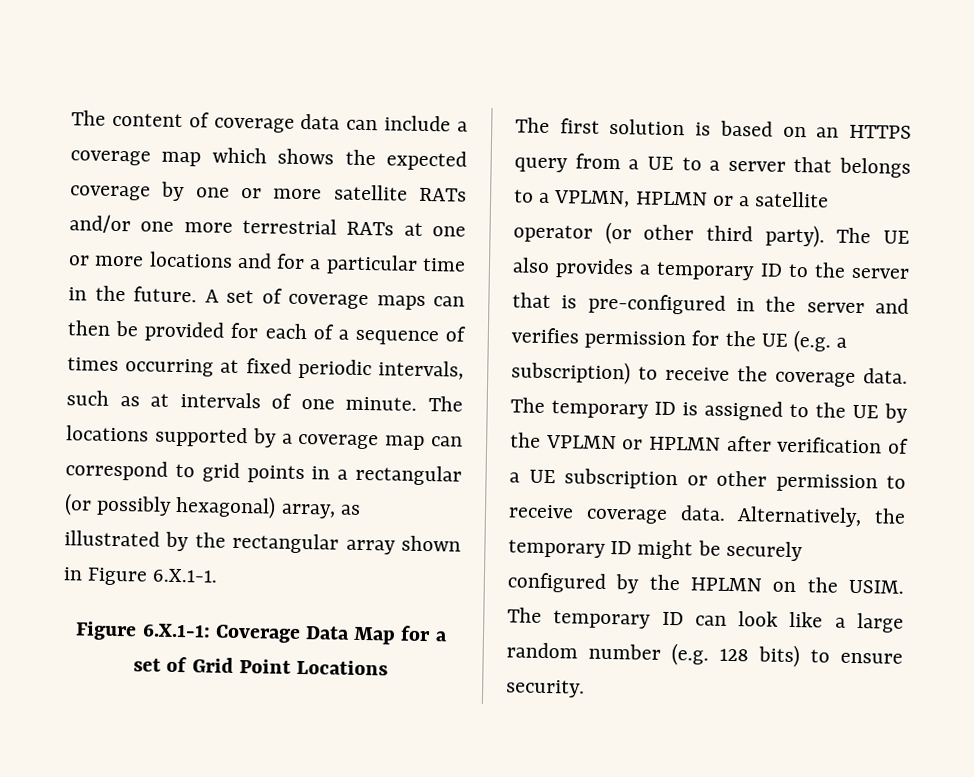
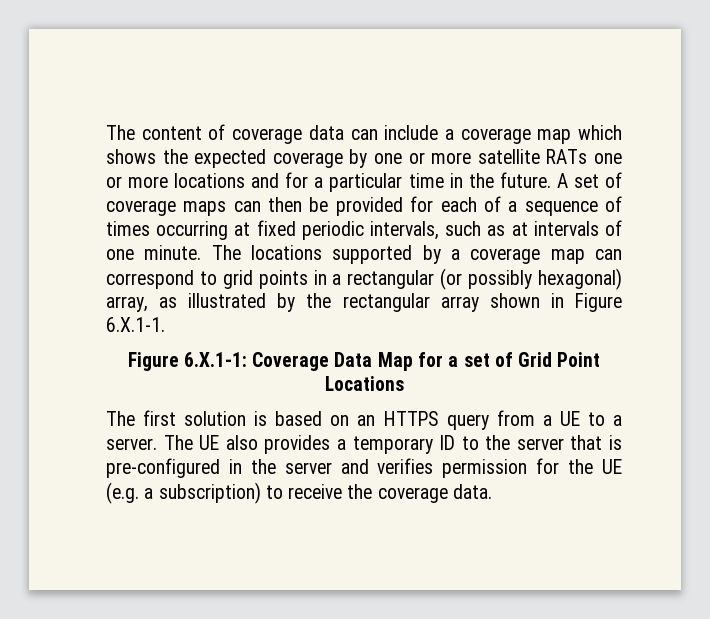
- The content of coverage data can include a coverage map which shows the expected coverage by one or more satellite RATs and/or one more terrestrial RATs at one or more locations and for a particular time in the future.
+ The content of coverage data can include a coverage map which shows the expected coverage by one or more satellite RATs one or more locations and for a particular time in the future.
- The first solution is based on an HTTPS query from a UE to a server that belongs to a VPLMN, HPLMN or a satellite operator (or other third party).
+ The first solution is based on an HTTPS query from a UE to a server.
- The temporary ID is assigned to the UE by the VPLMN or HPLMN after verification of a UE subscription or other permission to receive coverage data. Alternatively, the temporary ID might be securely configured by the HPLMN on the USIM. The temporary ID can look like a large random number (e.g. 128 bits) to ensure security.

